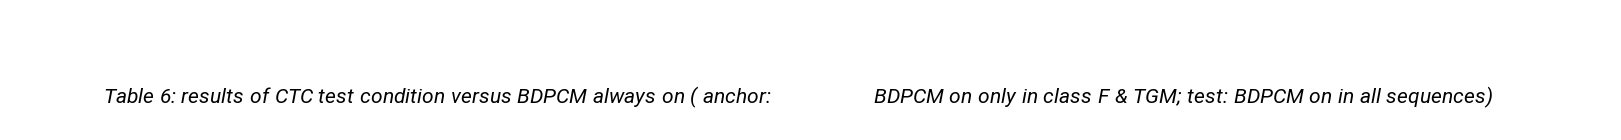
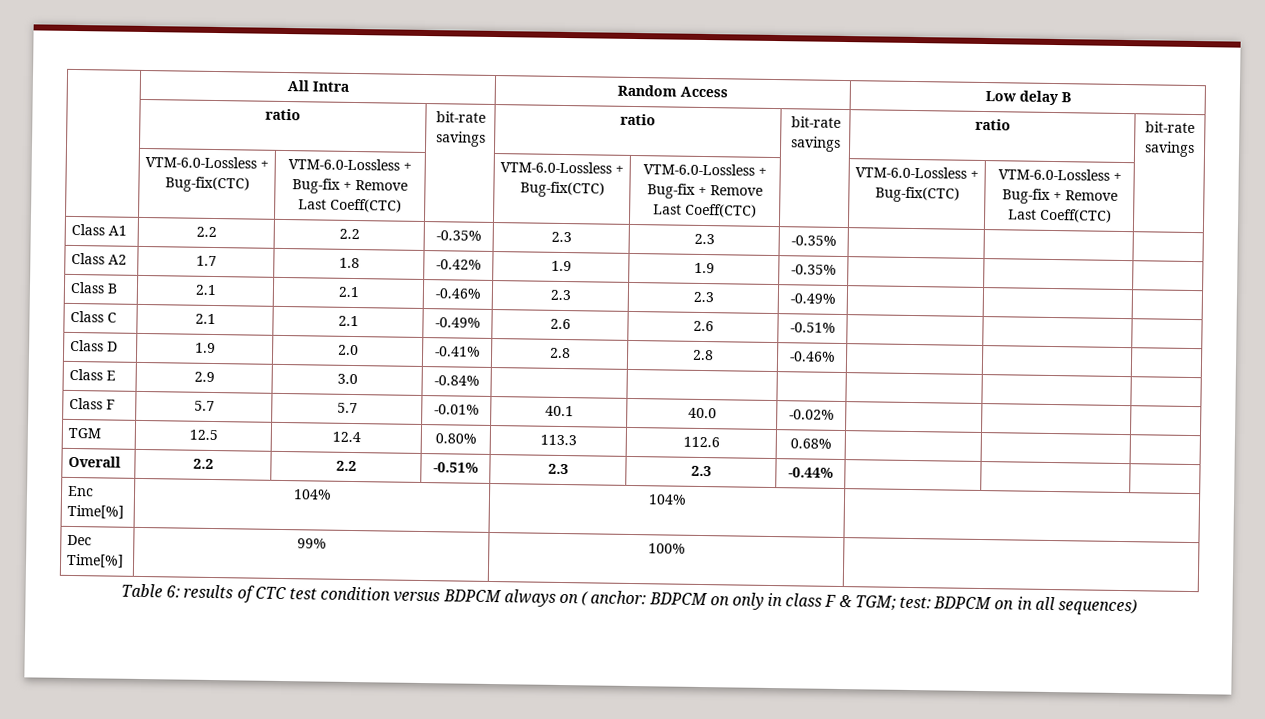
+ | All Intra | Random Access | Low delay B
+ | ratio | bit-rate savings | ratio | bit-rate savings | ratio | bit-rate savings
+ | VTM-6.0-Lossless + Bug-fix(CTC) | VTM-6.0-Lossless + Bug-fix + Remove Last Coeff(CTC) | | VTM-6.0-Lossless + Bug-fix(CTC) | VTM-6.0-Lossless + Bug-fix + Remove Last Coeff(CTC) | | VTM-6.0-Lossless + Bug-fix(CTC) | VTM-6.0-Lossless + Bug-fix + Remove Last Coeff(CTC) |
+ Class A1 | 2.2 | 2.2 | -0.35% | 2.3 | 2.3 | -0.35% | | |
+ Class A2 | 1.7 | 1.8 | -0.42% | 1.9 | 1.9 | -0.35% | | |
+ Class B | 2.1 | 2.1 | -0.46% | 2.3 | 2.3 | -0.49% | | |
+ Class C | 2.1 | 2.1 | -0.49% | 2.6 | 2.6 | -0.51% | | |
+ Class D | 1.9 | 2.0 | -0.41% | 2.8 | 2.8 | -0.46% | | |
+ Class E | 2.9 | 3.0 | -0.84% | | | | | |
+ Class F | 5.7 | 5.7 | -0.01% | 40.1 | 40.0 | -0.02% | | |
+ TGM | 12.5 | 12.4 | 0.80% | 113.3 | 112.6 | 0.68% | | |
+ Overall | 2.2 | 2.2 | -0.51% | 2.3 | 2.3 | -0.44% | | |
+ Enc Time[%] | 104% | 104% |
+ Dec Time[%] | 99% | 100% |

